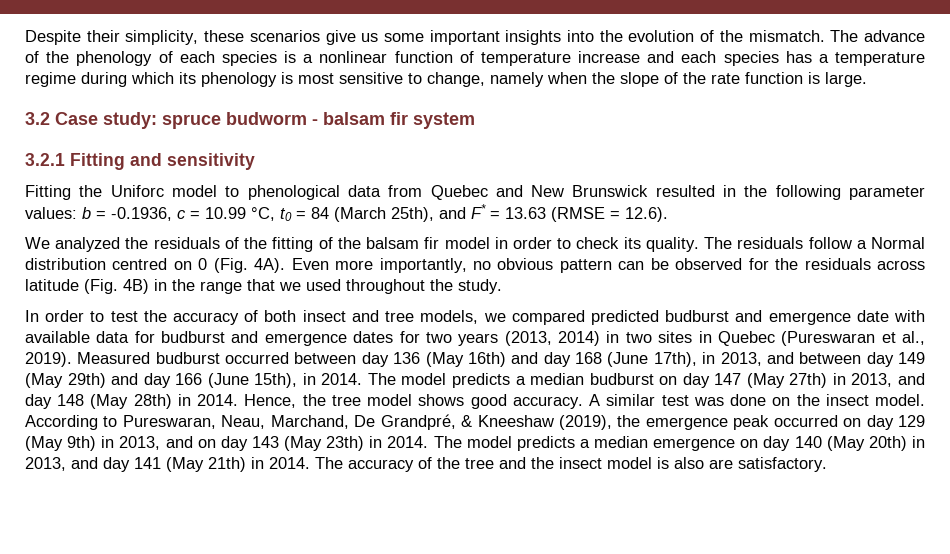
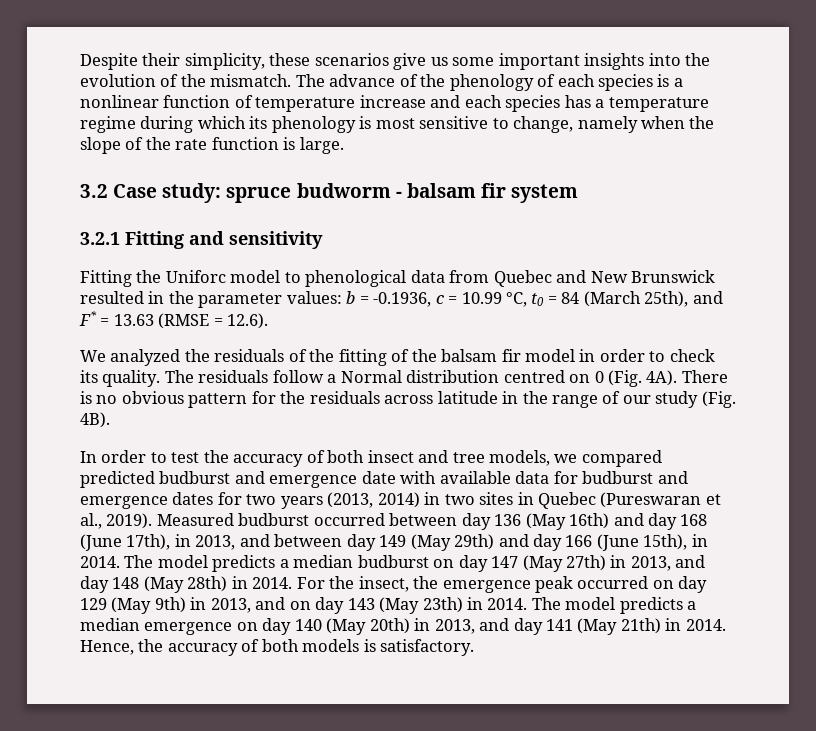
- Fitting the Uniforc model to phenological data from Quebec and New Brunswick resulted in the following parameter values: b = -0.1936, c = 10.99 °C, t0 = 84 (March 25th), and F* = 13.63 (RMSE = 12.6).
+ Fitting the Uniforc model to phenological data from Quebec and New Brunswick resulted in the parameter values: b = -0.1936, c = 10.99 °C, t0 = 84 (March 25th), and F* = 13.63 (RMSE = 12.6).
- Even more importantly, no obvious pattern can be observed for the residuals across latitude (Fig. 4B) in the range that we used throughout the study.
+ There is no obvious pattern for the residuals across latitude in the range of our study (Fig. 4B).
- Hence, the tree model shows good accuracy. A similar test was done on the insect model. According to Pureswaran, Neau, Marchand, De Grandpré, & Kneeshaw (2019), the emergence peak occurred on day 129 (May 9th) in 2013, and on day 143 (May 23th) in 2014.
+ For the insect, the emergence peak occurred on day 129 (May 9th) in 2013, and on day 143 (May 23th) in 2014.
- The accuracy of the tree and the insect model is also are satisfactory.
+ Hence, the accuracy of both models is satisfactory.

